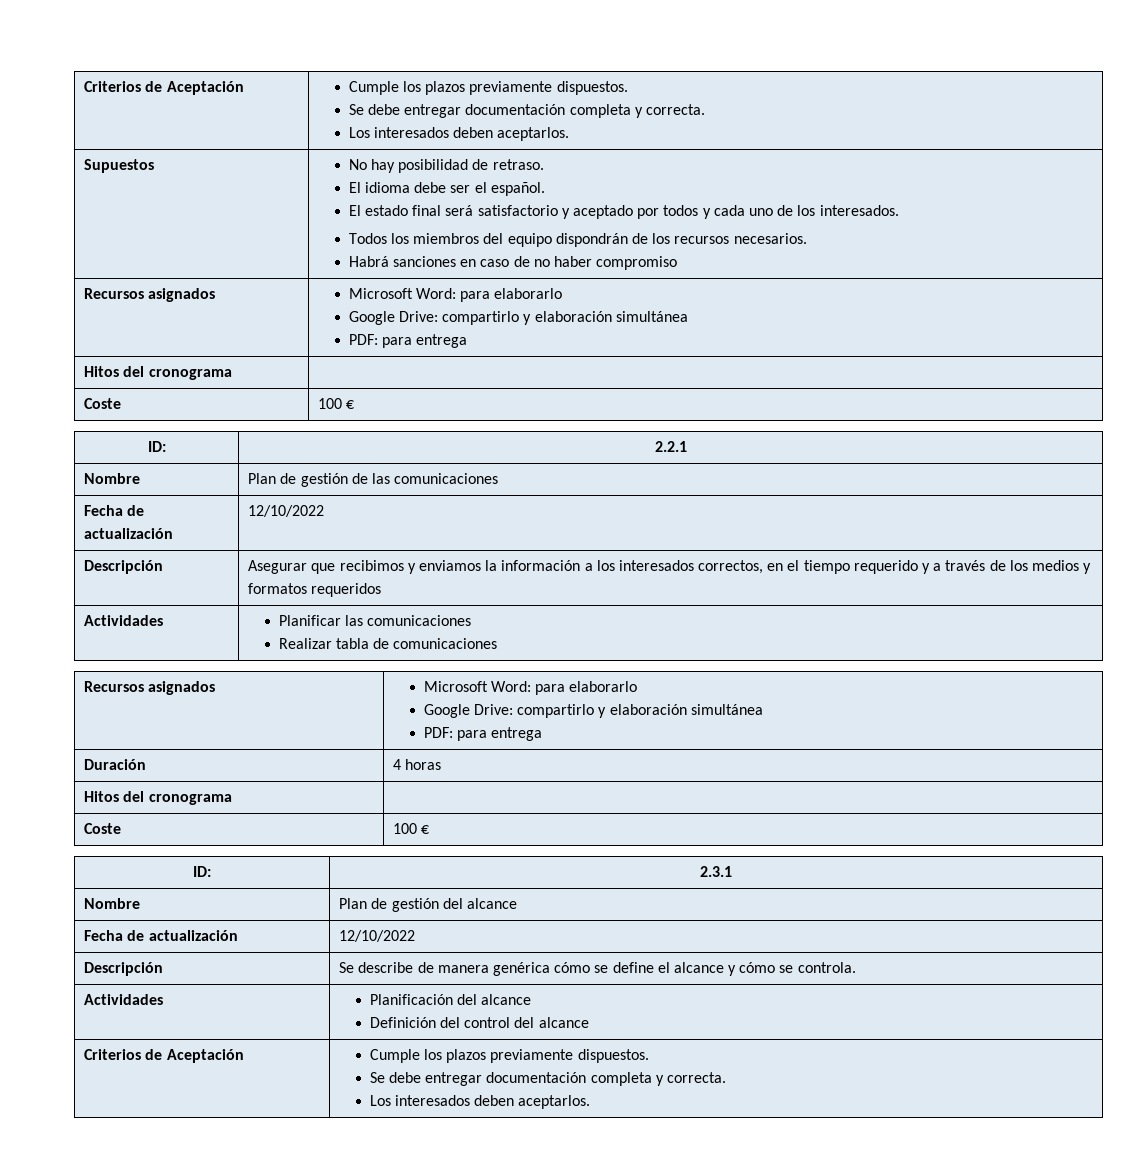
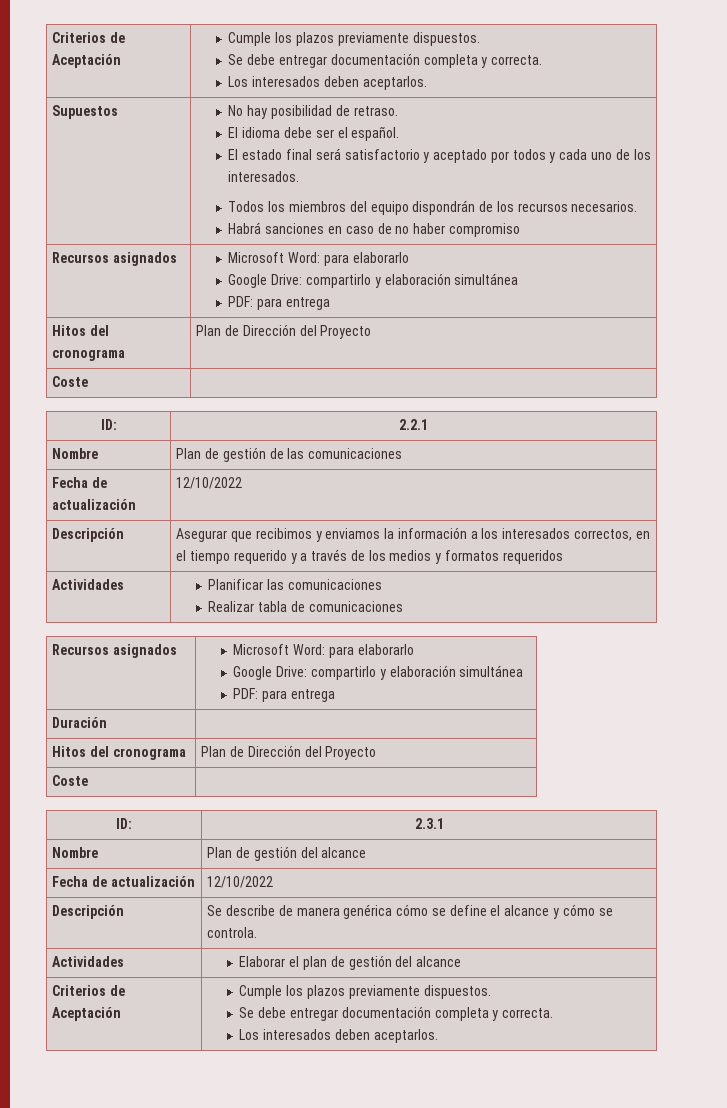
  Habrá sanciones en caso de no haber compromiso
  Recursos asignados | Microsoft Word: para elaborarlo
  Google Drive: compartirlo y elaboración simultánea
  PDF: para entrega
- Hitos del cronograma |
- Coste | 100 €
+ Hitos del cronograma | Plan de Dirección del Proyecto
+ Coste |
- Duración | 4 horas
- Hitos del cronograma |
- Coste | 100 €
+ Duración |
+ Hitos del cronograma | Plan de Dirección del Proyecto
+ Coste |
- Actividades | Planificación del alcance
- Definición del control del alcance
+ Actividades | Elaborar el plan de gestión del alcance

